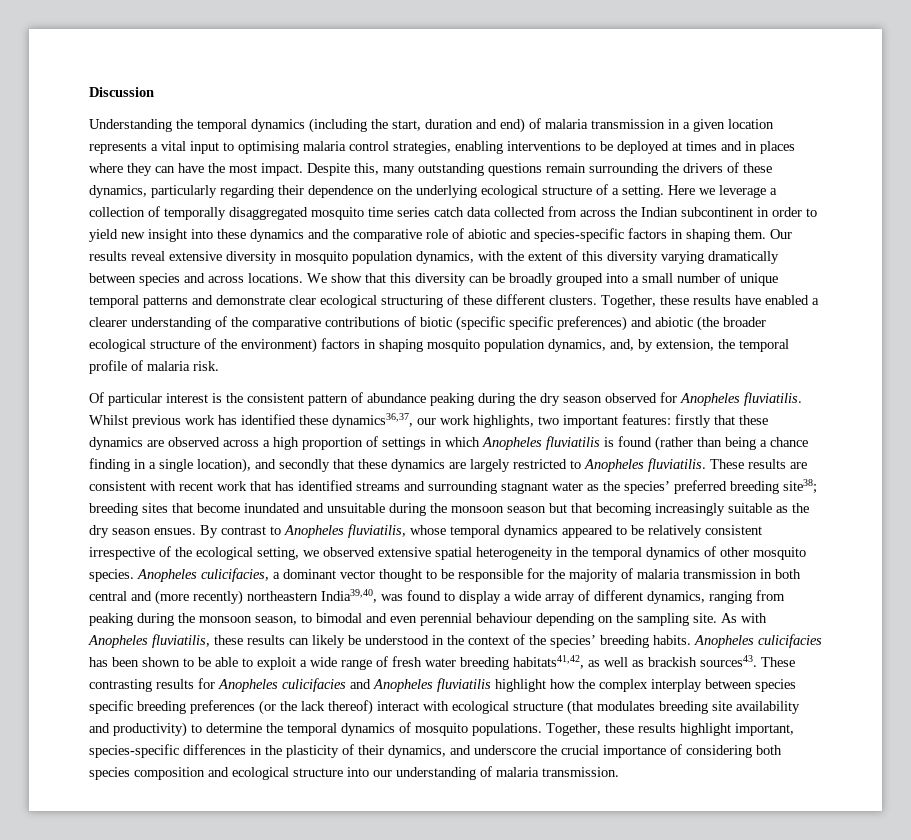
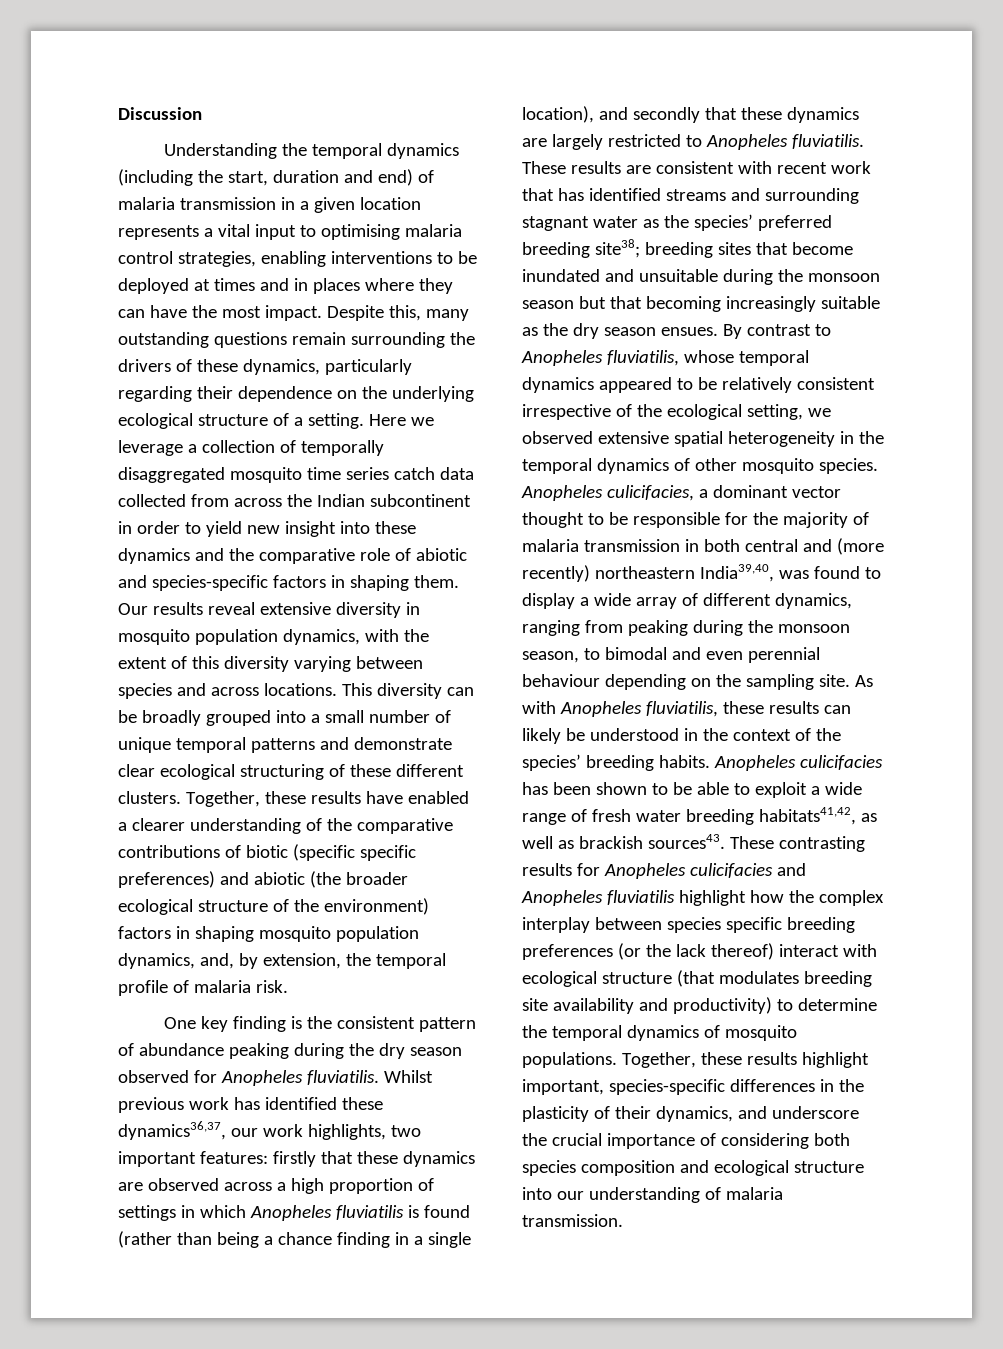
- Our results reveal extensive diversity in mosquito population dynamics, with the extent of this diversity varying dramatically between species and across locations.
+ Our results reveal extensive diversity in mosquito population dynamics, with the extent of this diversity varying between species and across locations.
- We show that this diversity can be broadly grouped into a small number of unique temporal patterns and demonstrate clear ecological structuring of these different clusters.
+ This diversity can be broadly grouped into a small number of unique temporal patterns and demonstrate clear ecological structuring of these different clusters.
- Of particular interest is the consistent pattern of abundance peaking during the dry season observed for Anopheles fluviatilis.
+ One key finding is the consistent pattern of abundance peaking during the dry season observed for Anopheles fluviatilis.

